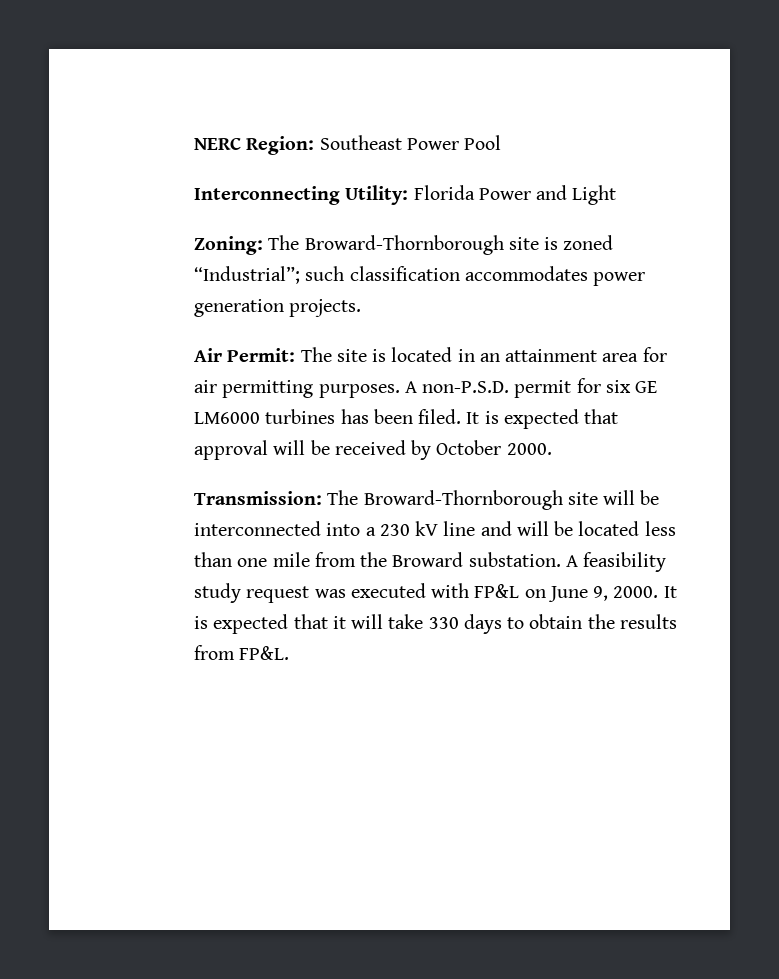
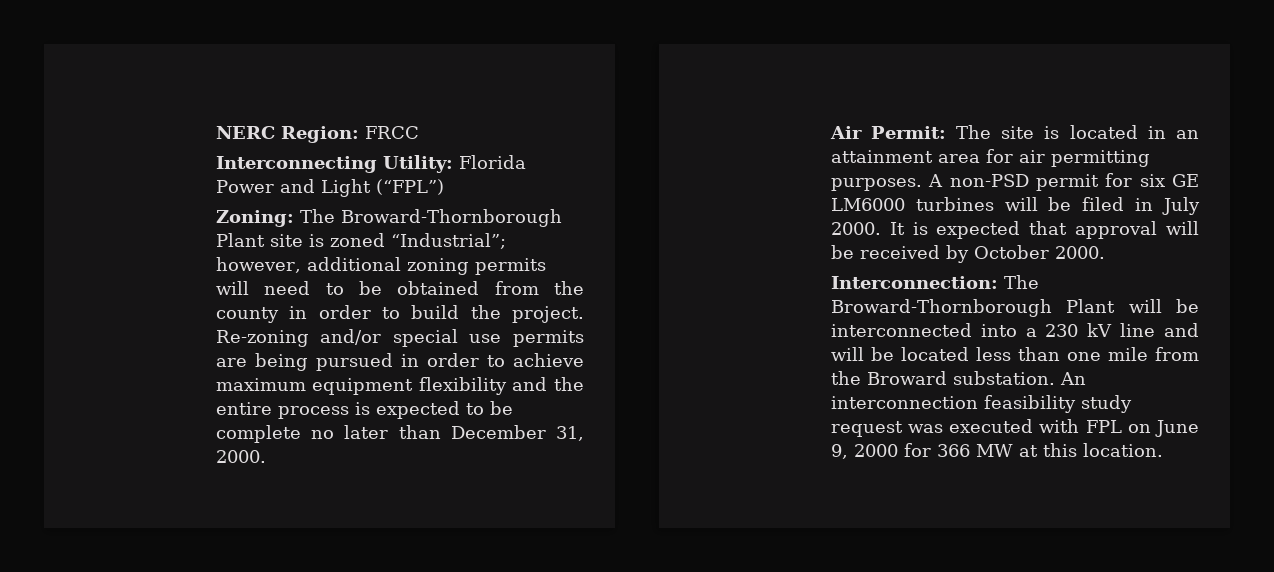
- NERC Region: Southeast Power Pool
+ NERC Region: FRCC
- Interconnecting Utility: Florida Power and Light
+ Interconnecting Utility: Florida Power and Light (“FPL”)
- Zoning: The Broward-Thornborough site is zoned “Industrial”; such classification accommodates power generation projects.
+ Zoning: The Broward-Thornborough Plant site is zoned “Industrial”; however, additional zoning permits will need to be obtained from the county in order to build the project. Re-zoning and/or special use permits are being pursued in order to achieve maximum equipment flexibility and the entire process is expected to be complete no later than December 31, 2000.
- A non-P.S.D. permit for six GE LM6000 turbines has been filed.
+ A non-PSD permit for six GE LM6000 turbines will be filed in July 2000.
- Transmission: The Broward-Thornborough site will be interconnected into a 230 kV line and will be located less than one mile from the Broward substation.
+ Interconnection: The Broward-Thornborough Plant will be interconnected into a 230 kV line and will be located less than one mile from the Broward substation.
- A feasibility study request was executed with FP&L on June 9, 2000. It is expected that it will take 330 days to obtain the results from FP&L.
+ An interconnection feasibility study request was executed with FPL on June 9, 2000 for 366 MW at this location.

